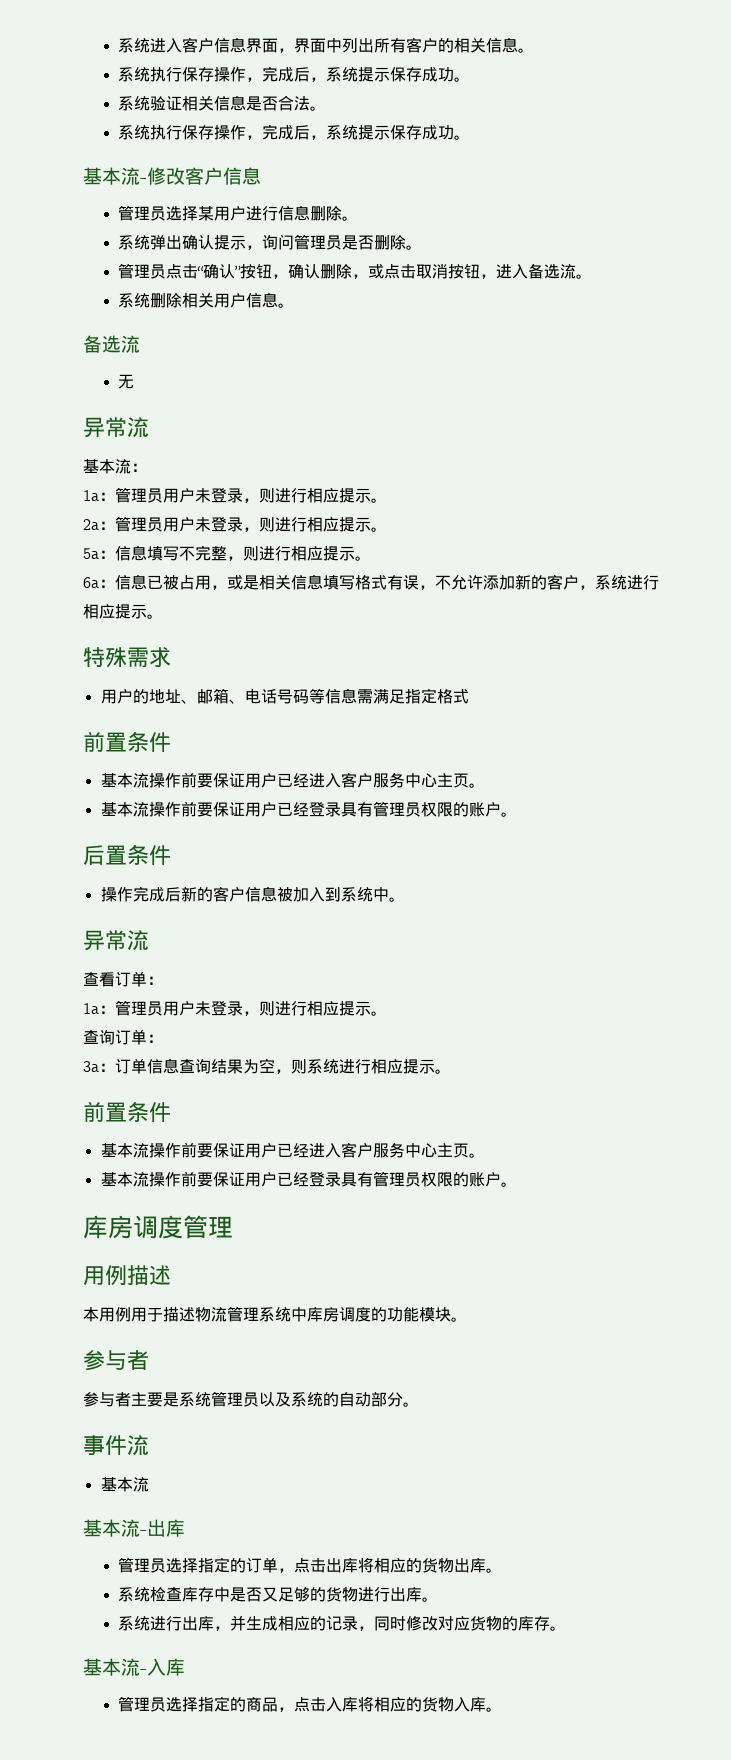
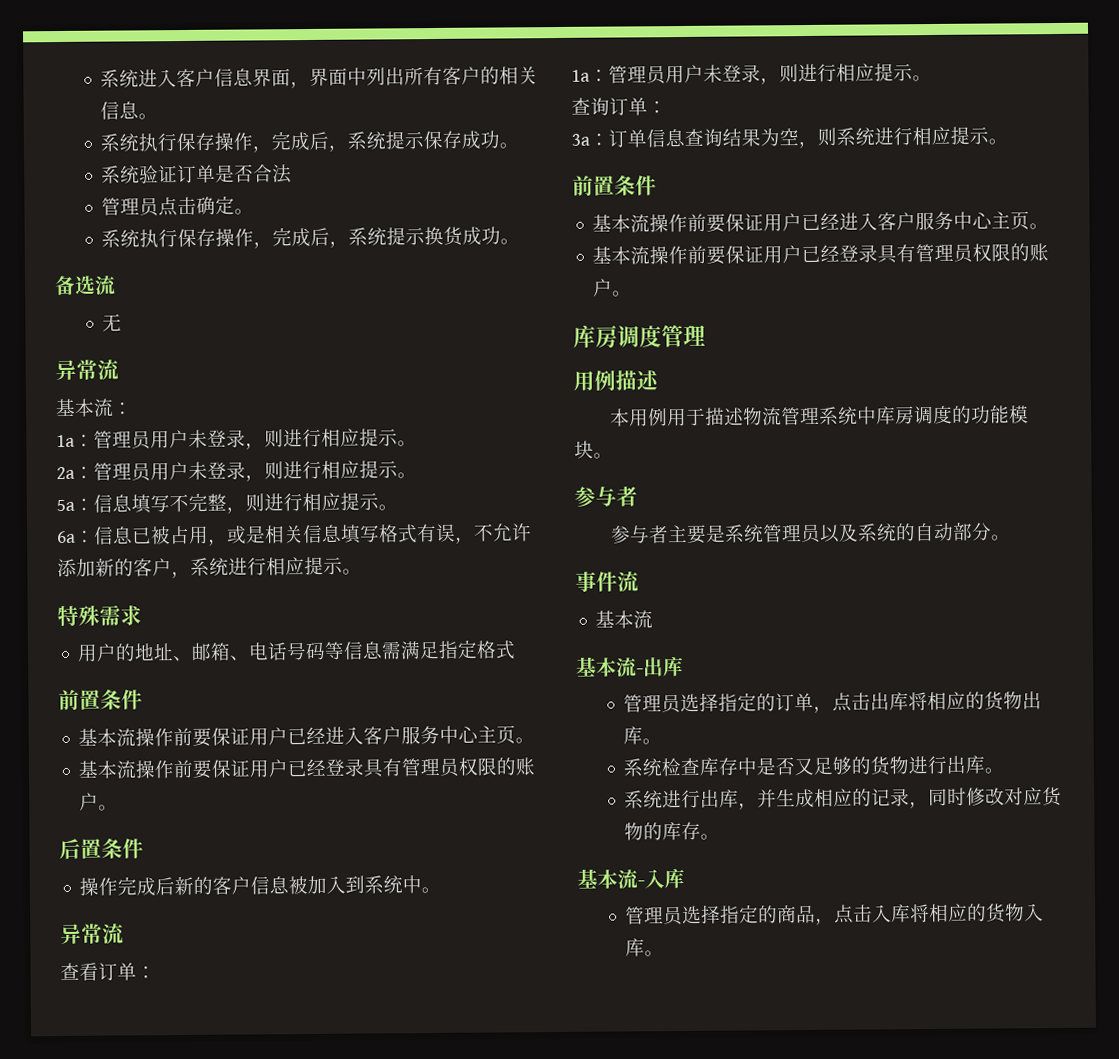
- 系统验证相关信息是否合法。
- 系统执行保存操作，完成后，系统提示保存成功。
- 基本流-修改客户信息
- 管理员选择某用户进行信息删除。
- 系统弹出确认提示，询问管理员是否删除。
- 管理员点击“确认”按钮，确认删除，或点击取消按钮，进入备选流。
- 系统删除相关用户信息。
+ 系统验证订单是否合法
+ 管理员点击确定。
+ 系统执行保存操作，完成后，系统提示换货成功。

